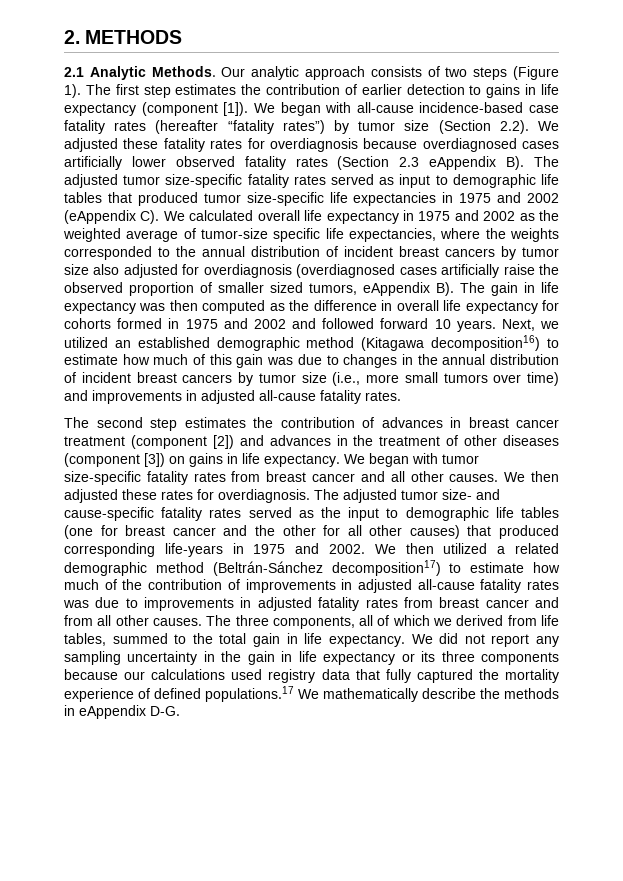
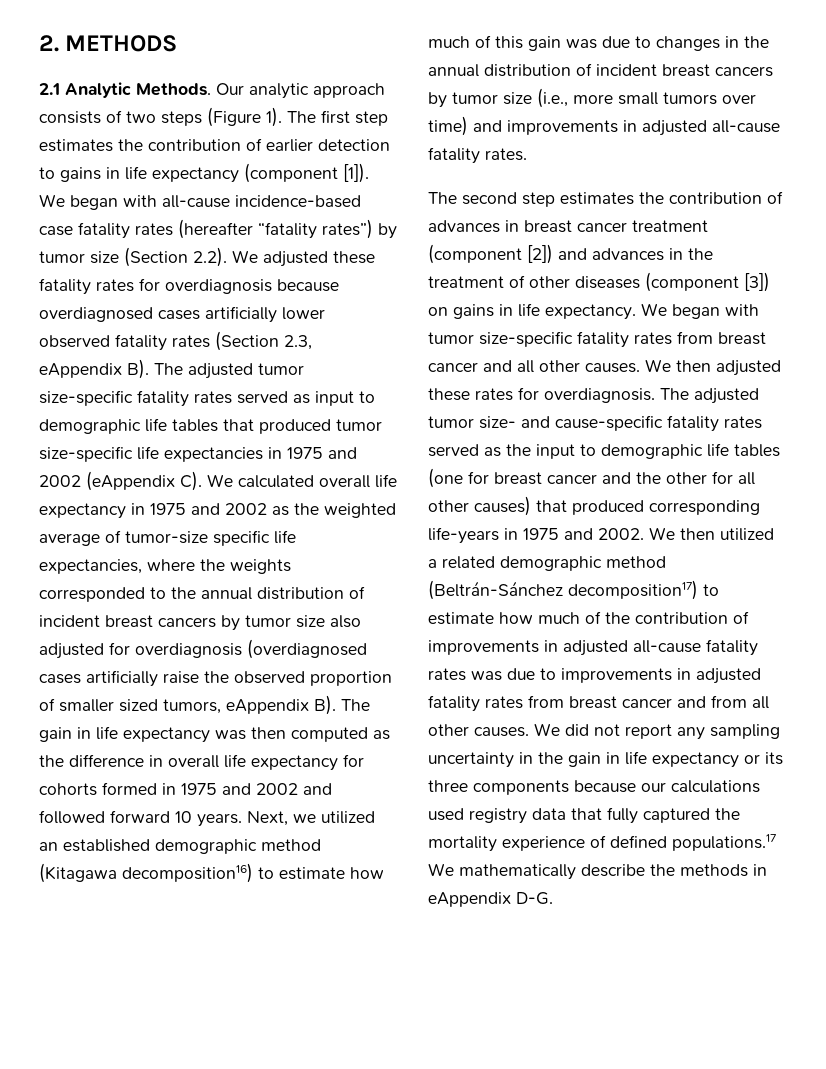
- We began with all-cause incidence-based case fatality rates (hereafter “fatality rates”) by tumor size (Section 2.2). We adjusted these fatality rates for overdiagnosis because overdiagnosed cases artificially lower observed fatality rates (Section 2.3 eAppendix B). The adjusted tumor size-specific fatality rates served as input to demographic life tables that produced tumor size-specific life expectancies in 1975 and 2002 (eAppendix C). We calculated overall life expectancy in 1975 and 2002 as the weighted average of tumor-size specific life expectancies, where the weights corresponded to the annual distribution of incident breast cancers by tumor size also adjusted for overdiagnosis (overdiagnosed cases artificially raise the observed proportion of smaller sized tumors, eAppendix B). The gain in life expectancy was then computed as the difference in overall life expectancy for cohorts formed in 1975 and 2002 and followed forward 10 years.
+ We began with all-cause incidence-based case fatality rates (hereafter “fatality rates”) by tumor size (Section 2.2). We adjusted these fatality rates for overdiagnosis because overdiagnosed cases artificially lower observed fatality rates (Section 2.3, eAppendix B). The adjusted tumor size-specific fatality rates served as input to demographic life tables that produced tumor size-specific life expectancies in 1975 and 2002 (eAppendix C). We calculated overall life expectancy in 1975 and 2002 as the weighted average of tumor-size specific life expectancies, where the weights corresponded to the annual distribution of incident breast cancers by tumor size also adjusted for overdiagnosis (overdiagnosed cases artificially raise the observed proportion of smaller sized tumors, eAppendix B). The gain in life expectancy was then computed as the difference in overall life expectancy for cohorts formed in 1975 and 2002 and followed forward 10 years.
- The three components, all of which we derived from life tables, summed to the total gain in life expectancy.

